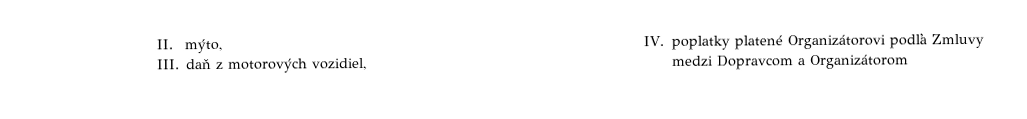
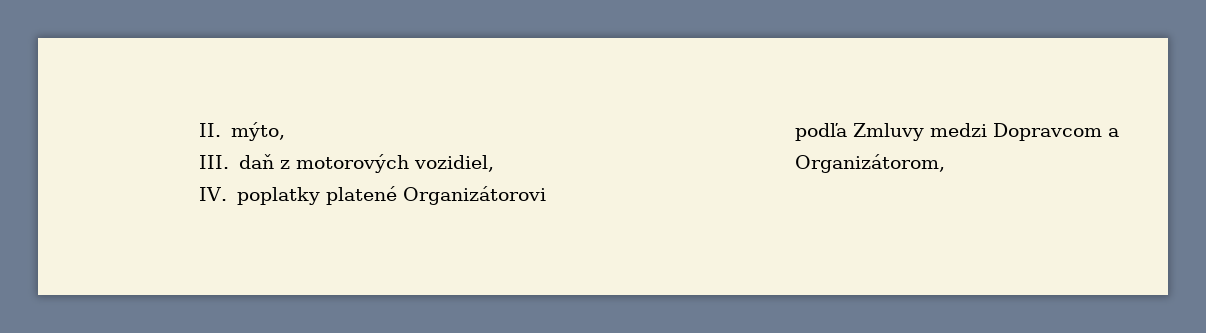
- IV. poplatky platené Organizátorovi podľa Zmluvy medzi Dopravcom a Organizátorom
+ IV. poplatky platené Organizátorovi podľa Zmluvy medzi Dopravcom a Organizátorom,

